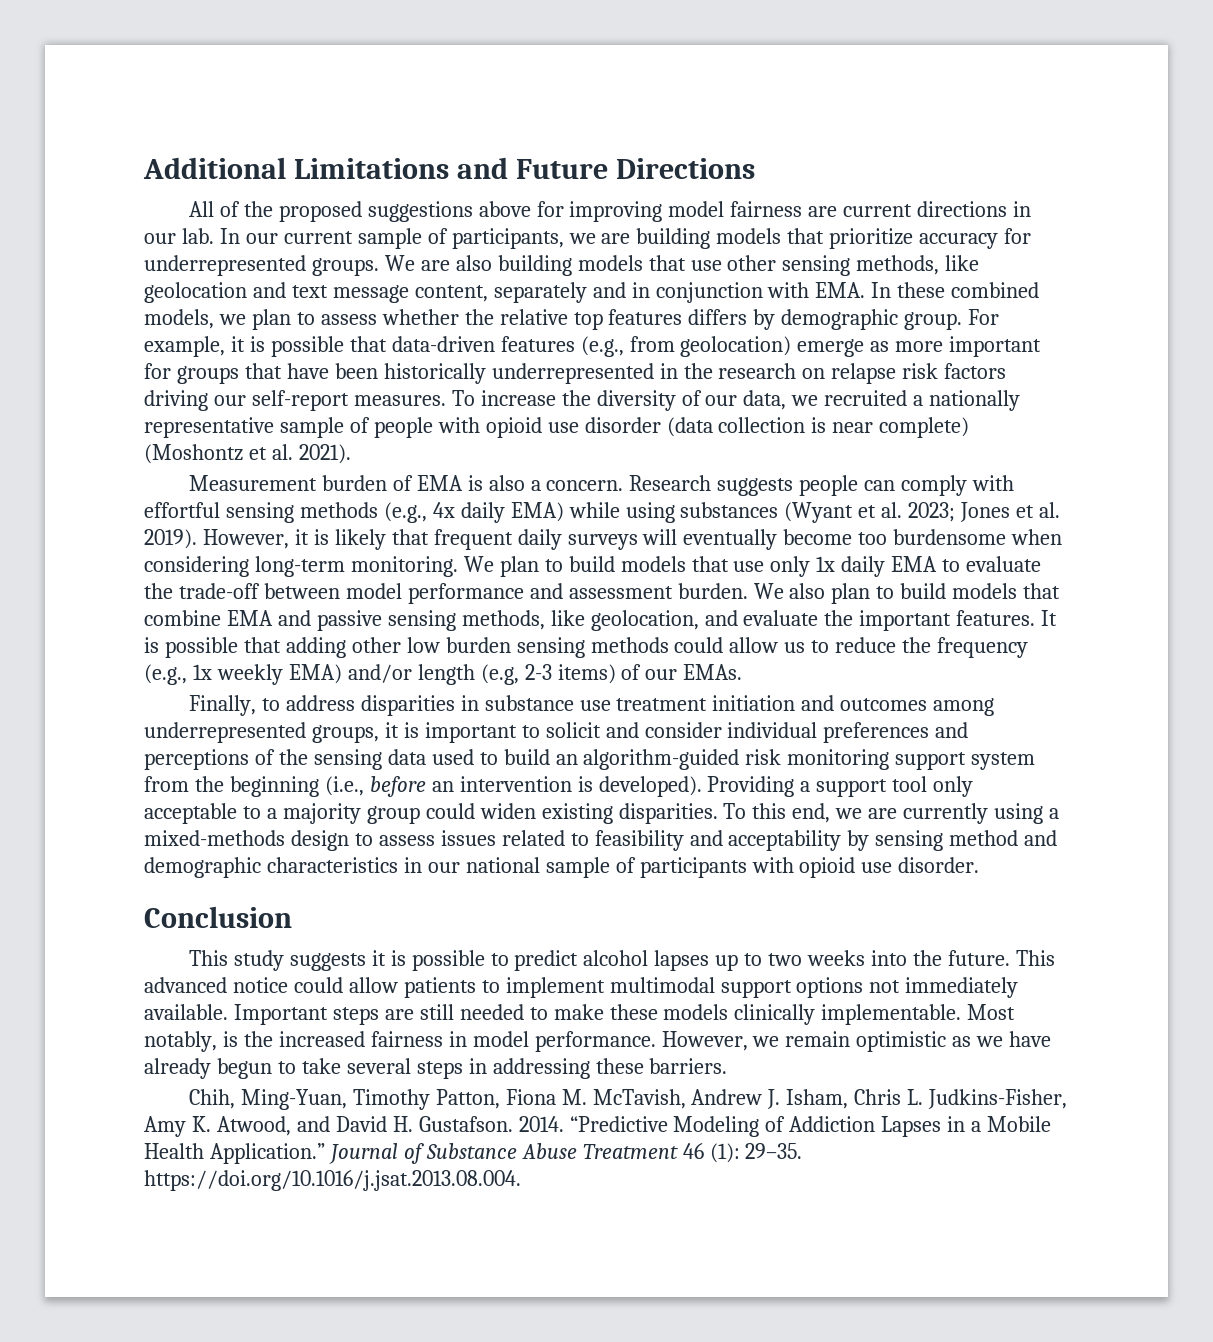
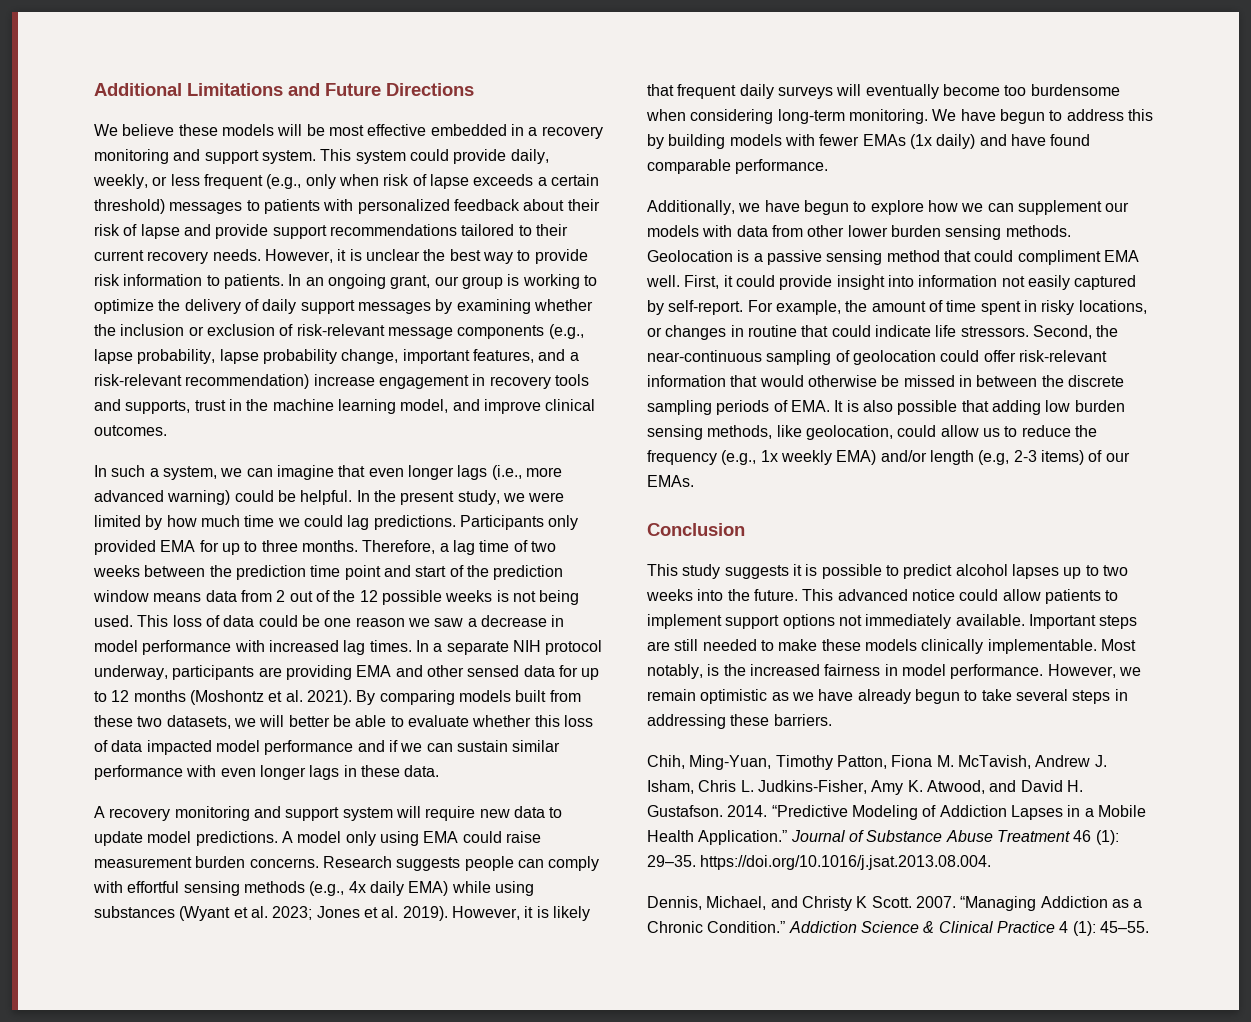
- All of the proposed suggestions above for improving model fairness are current directions in our lab. In our current sample of participants, we are building models that prioritize accuracy for underrepresented groups. We are also building models that use other sensing methods, like geolocation and text message content, separately and in conjunction with EMA. In these combined models, we plan to assess whether the relative top features differs by demographic group. For example, it is possible that data-driven features (e.g., from geolocation) emerge as more important for groups that have been historically underrepresented in the research on relapse risk factors driving our self-report measures. To increase the diversity of our data, we recruited a nationally representative sample of people with opioid use disorder (data collection is near complete) (Moshontz et al. 2021).
- Measurement burden of EMA is also a concern.
+ We believe these models will be most effective embedded in a recovery monitoring and support system. This system could provide daily, weekly, or less frequent (e.g., only when risk of lapse exceeds a certain threshold) messages to patients with personalized feedback about their risk of lapse and provide support recommendations tailored to their current recovery needs. However, it is unclear the best way to provide risk information to patients. In an ongoing grant, our group is working to optimize the delivery of daily support messages by examining whether the inclusion or exclusion of risk-relevant message components (e.g., lapse probability, lapse probability change, important features, and a risk-relevant recommendation) increase engagement in recovery tools and supports, trust in the machine learning model, and improve clinical outcomes.
+ In such a system, we can imagine that even longer lags (i.e., more advanced warning) could be helpful. In the present study, we were limited by how much time we could lag predictions. Participants only provided EMA for up to three months. Therefore, a lag time of two weeks between the prediction time point and start of the prediction window means data from 2 out of the 12 possible weeks is not being used. This loss of data could be one reason we saw a decrease in model performance with increased lag times. In a separate NIH protocol underway, participants are providing EMA and other sensed data for up to 12 months (Moshontz et al. 2021). By comparing models built from these two datasets, we will better be able to evaluate whether this loss of data impacted model performance and if we can sustain similar performance with even longer lags in these data.
+ A recovery monitoring and support system will require new data to update model predictions. A model only using EMA could raise measurement burden concerns.
- We plan to build models that use only 1x daily EMA to evaluate the trade-off between model performance and assessment burden. We also plan to build models that combine EMA and passive sensing methods, like geolocation, and evaluate the important features. It is possible that adding other low burden sensing methods could allow us to reduce the frequency (e.g., 1x weekly EMA) and/or length (e.g, 2-3 items) of our EMAs.
+ We have begun to address this by building models with fewer EMAs (1x daily) and have found comparable performance.
+ Additionally, we have begun to explore how we can supplement our models with data from other lower burden sensing methods. Geolocation is a passive sensing method that could compliment EMA well. First, it could provide insight into information not easily captured by self-report. For example, the amount of time spent in risky locations, or changes in routine that could indicate life stressors. Second, the near-continuous sampling of geolocation could offer risk-relevant information that would otherwise be missed in between the discrete sampling periods of EMA. It is also possible that adding low burden sensing methods, like geolocation, could allow us to reduce the frequency (e.g., 1x weekly EMA) and/or length (e.g, 2-3 items) of our EMAs.
- Finally, to address disparities in substance use treatment initiation and outcomes among underrepresented groups, it is important to solicit and consider individual preferences and perceptions of the sensing data used to build an algorithm-guided risk monitoring support system from the beginning (i.e., before an intervention is developed). Providing a support tool only acceptable to a majority group could widen existing disparities. To this end, we are currently using a mixed-methods design to assess issues related to feasibility and acceptability by sensing method and demographic characteristics in our national sample of participants with opioid use disorder.
- This advanced notice could allow patients to implement multimodal support options not immediately available.
+ This advanced notice could allow patients to implement support options not immediately available.
+ Dennis, Michael, and Christy K Scott. 2007. “Managing Addiction as a Chronic Condition.” Addiction Science & Clinical Practice 4 (1): 45–55.

